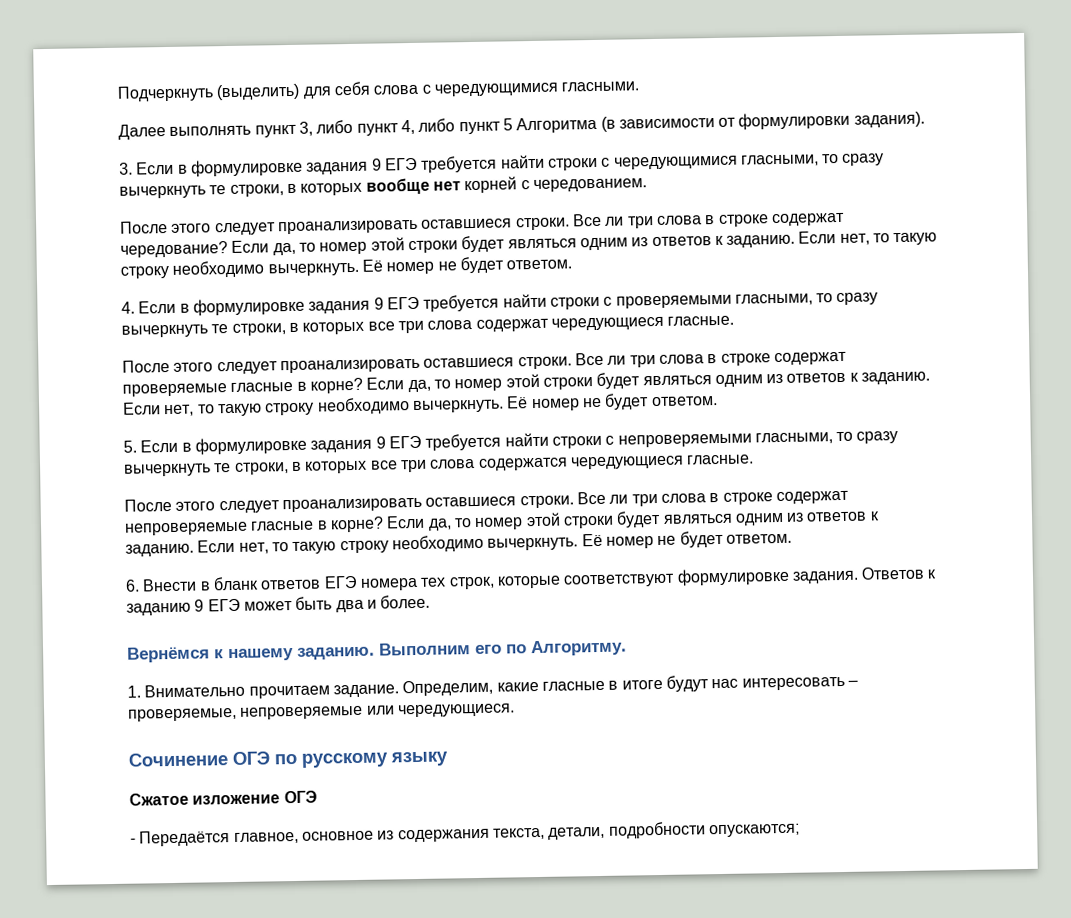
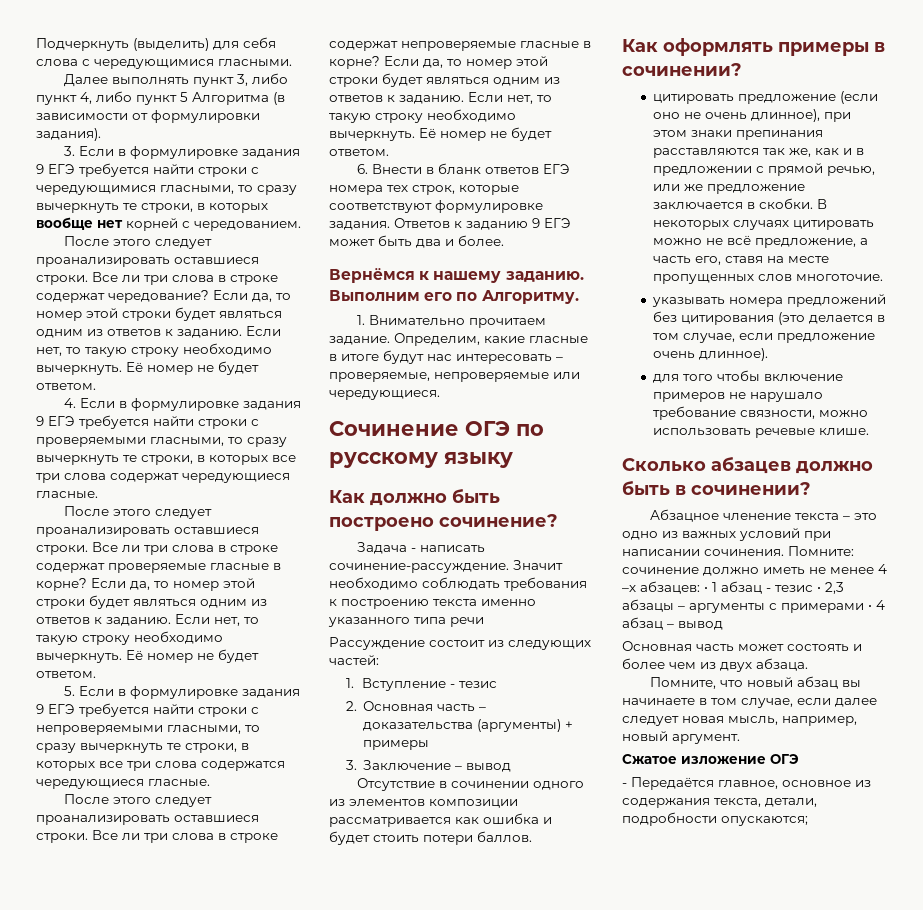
+ Как должно быть построено сочинение?
+ Задача - написать сочинение-рассуждение. Значит необходимо соблюдать требования к построению текста именно указанного типа речи
+ Рассуждение состоит из следующих частей:
+ 1. Вступление - тезис
+ 2. Основная часть – доказательства (аргументы) + примеры
+ 3. Заключение – вывод
+ Отсутствие в сочинении одного из элементов композиции рассматривается как ошибка и будет стоить потери баллов.
+ Как оформлять примеры в сочинении?
+ цитировать предложение (если оно не очень длинное), при этом знаки препинания расставляются так же, как и в предложении с прямой речью, или же предложение заключается в скобки. В некоторых случаях цитировать можно не всё предложение, а часть его, ставя на месте пропущенных слов многоточие.
+ указывать номера предложений без цитирования (это делается в том случае, если предложение очень длинное).
+ для того чтобы включение примеров не нарушало требование связности, можно использовать речевые клише.
+ Сколько абзацев должно быть в сочинении?
+ Абзацное членение текста – это одно из важных условий при написании сочинения. Помните: сочинение должно иметь не менее 4 –х абзацев: • 1 абзац - тезис • 2,3 абзацы – аргументы с примерами • 4 абзац – вывод
+ Основная часть может состоять и более чем из двух абзаца.
+ Помните, что новый абзац вы начинаете в том случае, если далее следует новая мысль, например, новый аргумент.

